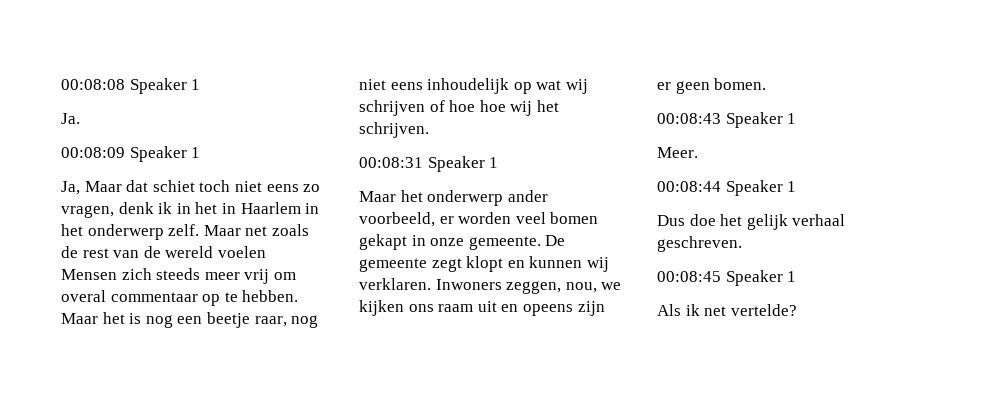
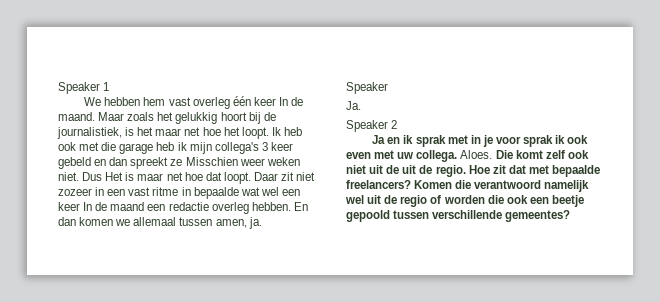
- 00:08:08 Speaker 1
+ Speaker 1
+ We hebben hem vast overleg één keer In de maand. Maar zoals het gelukkig hoort bij de journalistiek, is het maar net hoe het loopt. Ik heb ook met die garage heb ik mijn collega's 3 keer gebeld en dan spreekt ze Misschien weer weken niet. Dus Het is maar net hoe dat loopt. Daar zit niet zozeer in een vast ritme in bepaalde wat wel een keer In de maand een redactie overleg hebben. En dan komen we allemaal tussen amen, ja.
+ Speaker
  Ja.
- 00:08:09 Speaker 1
- Ja, Maar dat schiet toch niet eens zo vragen, denk ik in het in Haarlem in het onderwerp zelf. Maar net zoals de rest van de wereld voelen Mensen zich steeds meer vrij om overal commentaar op te hebben. Maar het is nog een beetje raar, nog niet eens inhoudelijk op wat wij schrijven of hoe hoe wij het schrijven.
- 00:08:31 Speaker 1
- Maar het onderwerp ander voorbeeld, er worden veel bomen gekapt in onze gemeente. De gemeente zegt klopt en kunnen wij verklaren. Inwoners zeggen, nou, we kijken ons raam uit en opeens zijn er geen bomen.
- 00:08:43 Speaker 1
- Meer.
- 00:08:44 Speaker 1
- Dus doe het gelijk verhaal geschreven.
- 00:08:45 Speaker 1
- Als ik net vertelde?
+ Speaker 2
+ Ja en ik sprak met in je voor sprak ik ook even met uw collega. Aloes. Die komt zelf ook niet uit de uit de regio. Hoe zit dat met bepaalde freelancers? Komen die verantwoord namelijk wel uit de regio of worden die ook een beetje gepoold tussen verschillende gemeentes?

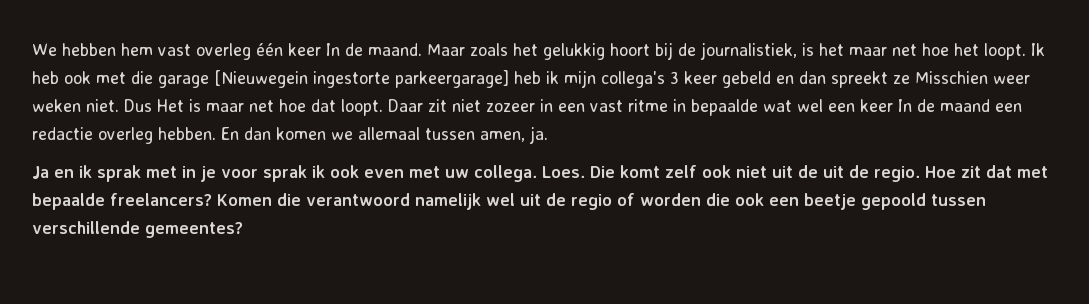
- Speaker 1
- Ik heb ook met die garage heb ik mijn collega's 3 keer gebeld en dan spreekt ze Misschien weer weken niet.
+ Ik heb ook met die garage [Nieuwegein ingestorte parkeergarage] heb ik mijn collega's 3 keer gebeld en dan spreekt ze Misschien weer weken niet.
  En dan komen we allemaal tussen amen, ja.
- Speaker
- Ja.
- Speaker 2
- Aloes.
+ Loes.

